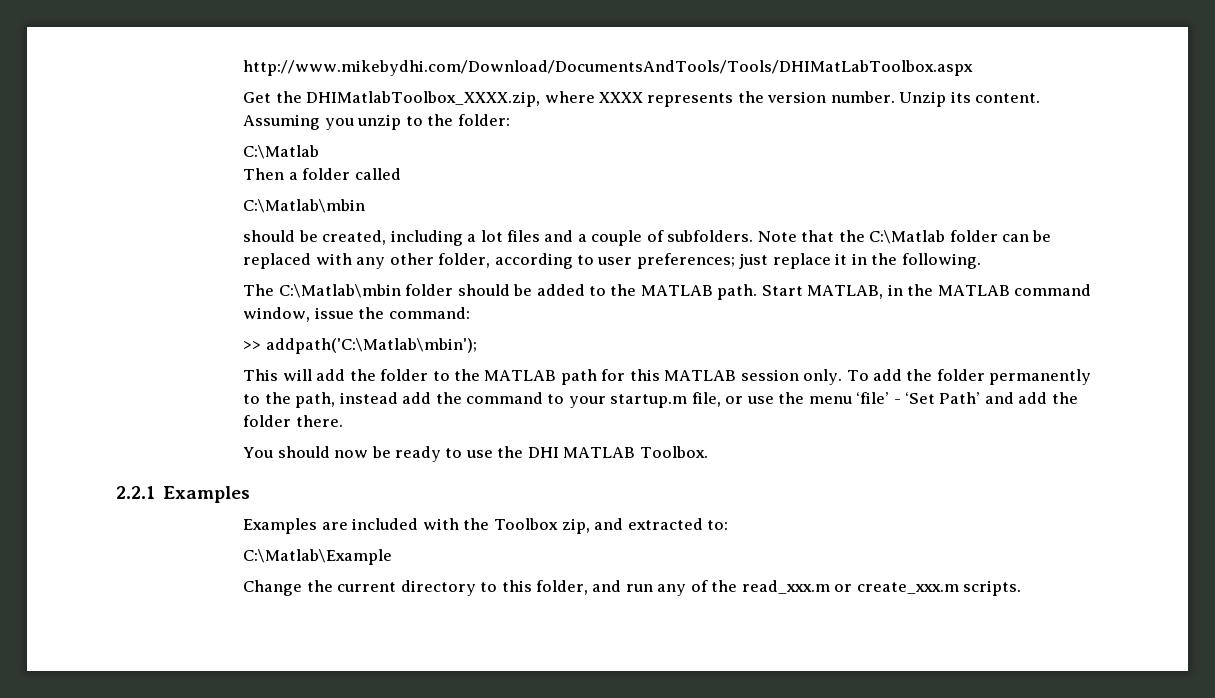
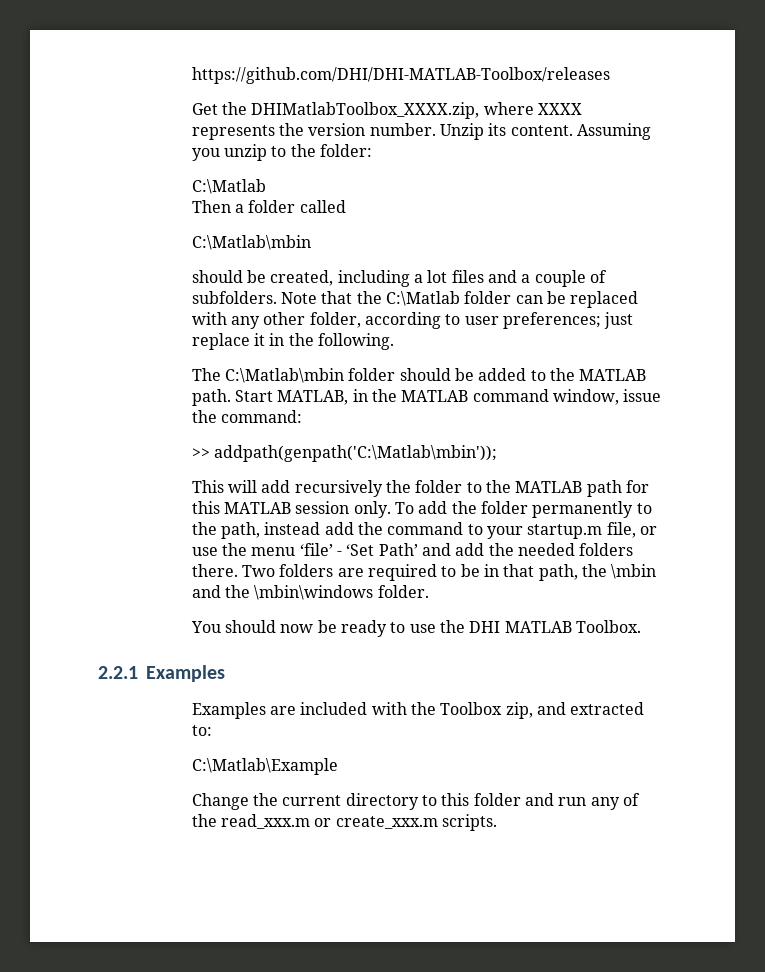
- http://www.mikebydhi.com/Download/DocumentsAndTools/Tools/DHIMatLabToolbox.aspx
+ https://github.com/DHI/DHI-MATLAB-Toolbox/releases
- >> addpath('C:\Matlab\mbin');
+ >> addpath(genpath('C:\Matlab\mbin'));
- This will add the folder to the MATLAB path for this MATLAB session only.
+ This will add recursively the folder to the MATLAB path for this MATLAB session only.
- To add the folder permanently to the path, instead add the command to your startup.m file, or use the menu ‘file’ - ‘Set Path’ and add the folder there.
+ To add the folder permanently to the path, instead add the command to your startup.m file, or use the menu ‘file’ - ‘Set Path’ and add the needed folders there. Two folders are required to be in that path, the \mbin and the \mbin\windows folder.
- Change the current directory to this folder, and run any of the read_xxx.m or create_xxx.m scripts.
+ Change the current directory to this folder and run any of the read_xxx.m or create_xxx.m scripts.

